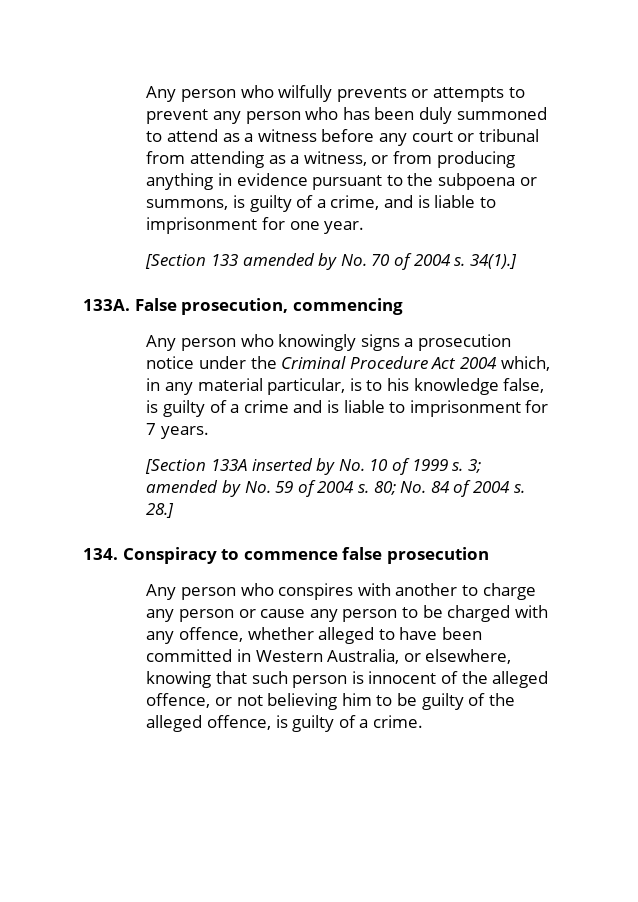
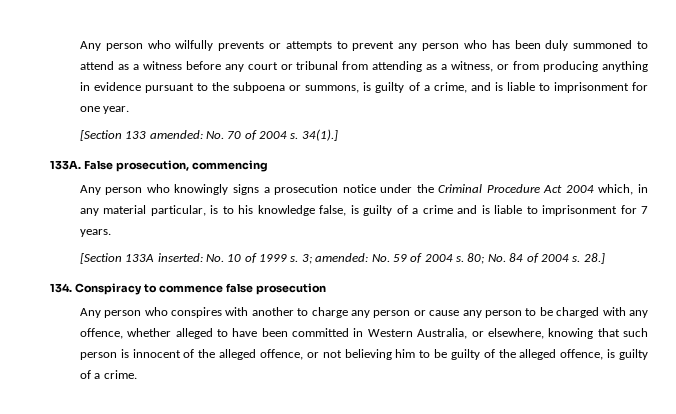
- [Section 133 amended by No. 70 of 2004 s.
+ [Section 133 amended: No. 70 of 2004 s.
- [Section 133A inserted by No. 10 of 1999 s.
+ [Section 133A inserted: No. 10 of 1999 s.
- 3; amended by No. 59 of 2004 s.
+ 3; amended: No. 59 of 2004 s.

